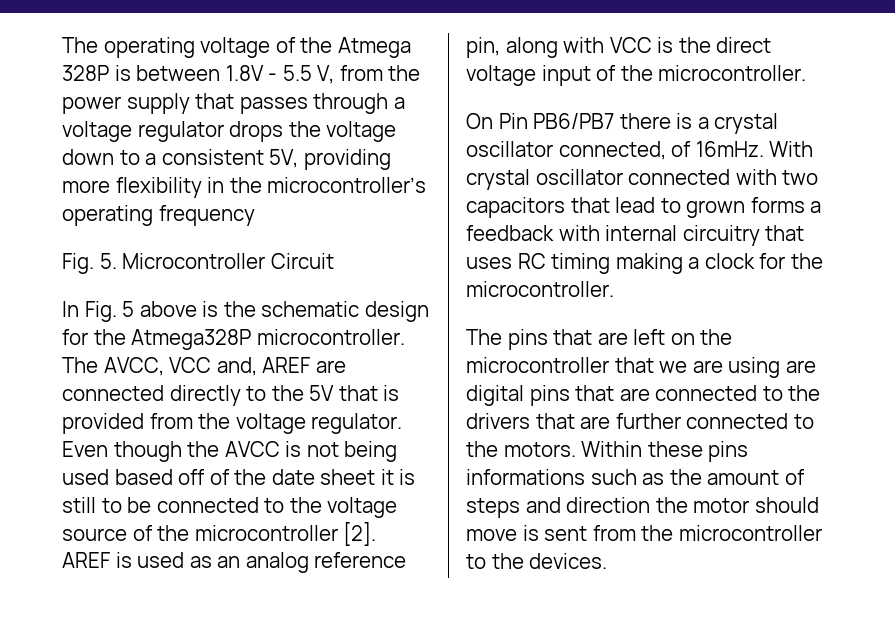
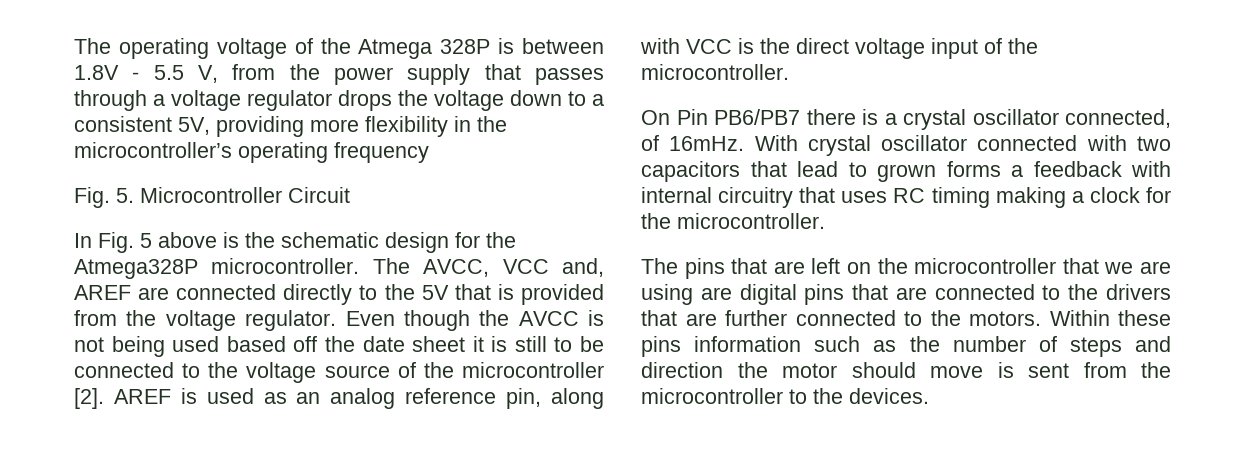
- Even though the AVCC is not being used based off of the date sheet it is still to be connected to the voltage source of the microcontroller [2].
+ Even though the AVCC is not being used based off the date sheet it is still to be connected to the voltage source of the microcontroller [2].
- Within these pins informations such as the amount of steps and direction the motor should move is sent from the microcontroller to the devices.
+ Within these pins information such as the number of steps and direction the motor should move is sent from the microcontroller to the devices.

